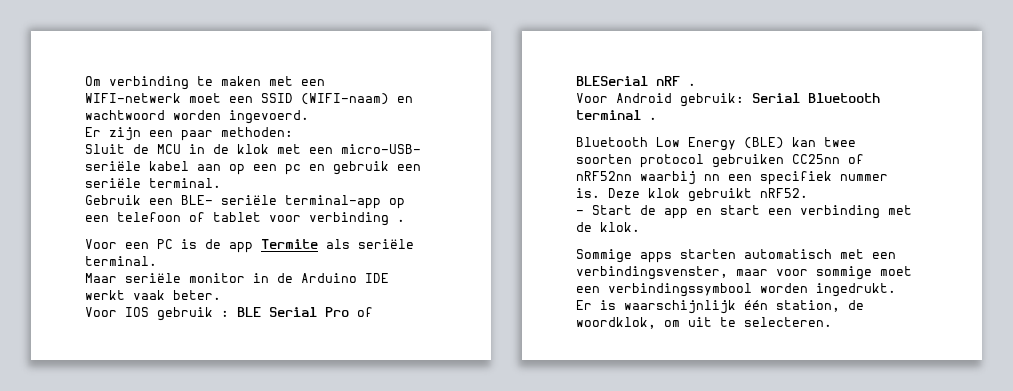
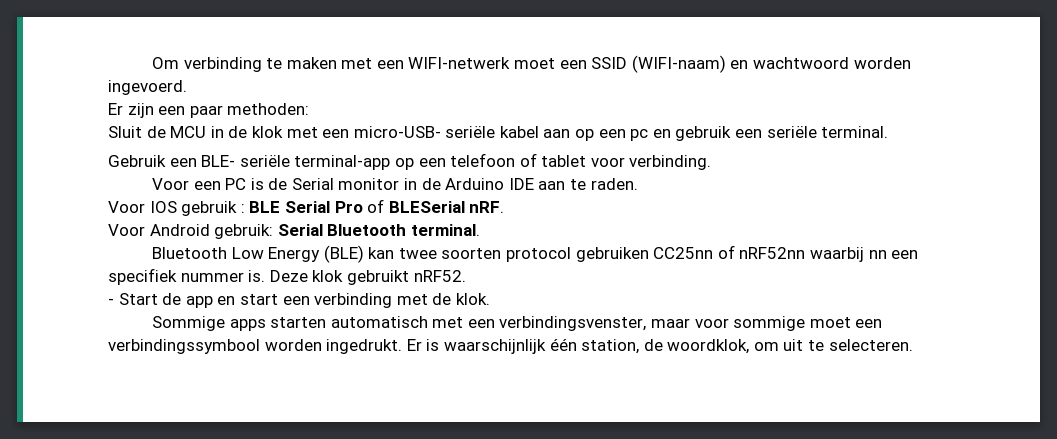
- Gebruik een BLE- seriële terminal-app op een telefoon of tablet voor verbinding .
+ Gebruik een BLE- seriële terminal-app op een telefoon of tablet voor verbinding.
- Voor een PC is de app Termite als seriële terminal.
- Maar seriële monitor in de Arduino IDE werkt vaak beter.
+ Voor een PC is de Serial monitor in de Arduino IDE aan te raden.
- Voor IOS gebruik : BLE Serial Pro of BLESerial nRF .
+ Voor IOS gebruik : BLE Serial Pro of BLESerial nRF.
- Voor Android gebruik: Serial Bluetooth terminal .
+ Voor Android gebruik: Serial Bluetooth terminal.

